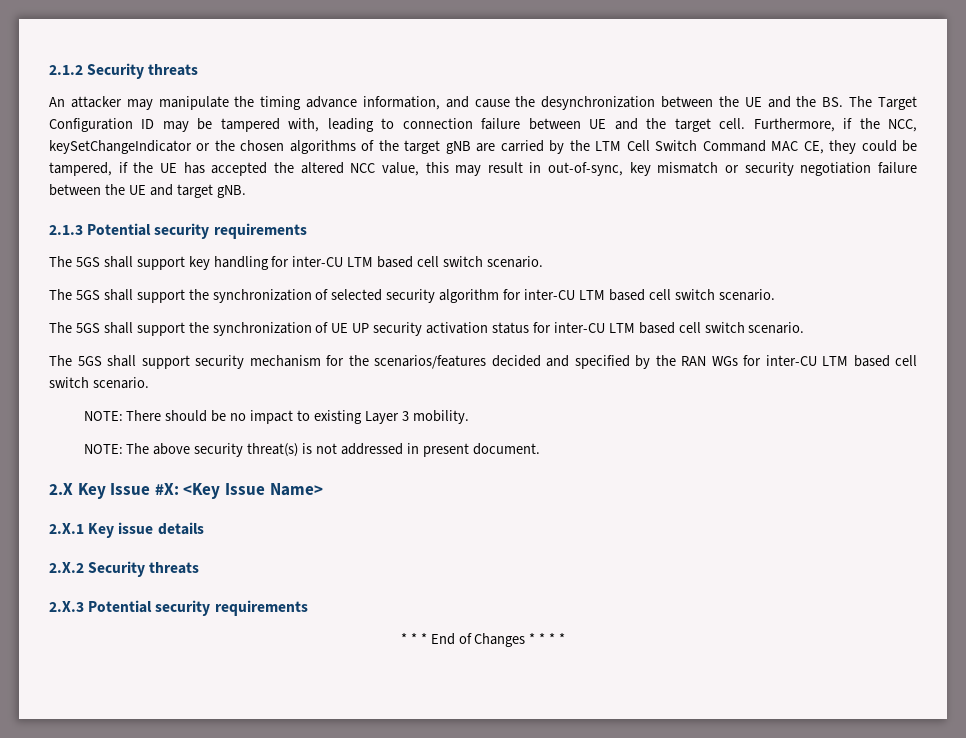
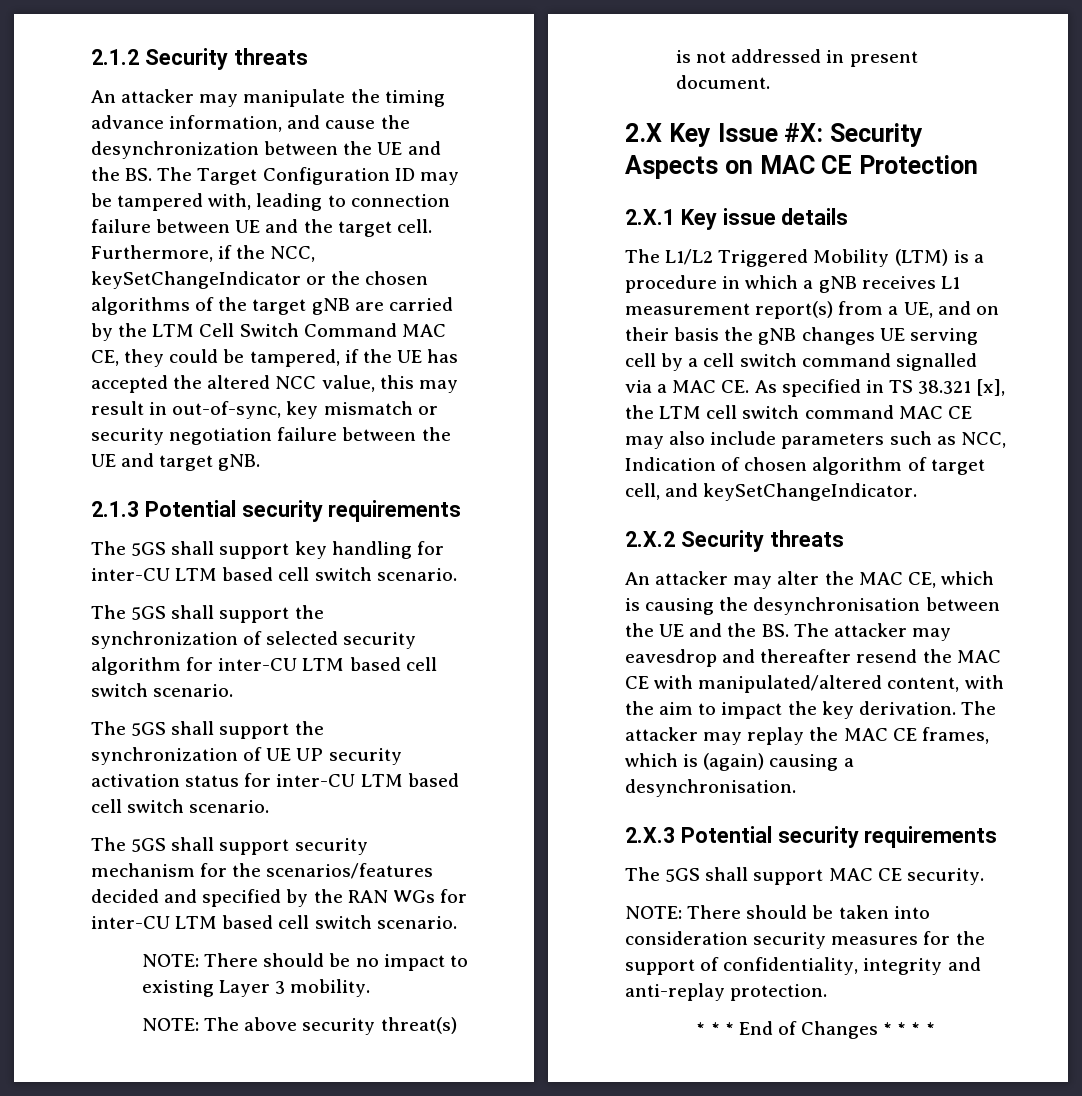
- 2.X Key Issue #X: <Key Issue Name>
+ 2.X Key Issue #X: Security Aspects on MAC CE Protection
  2.X.1 Key issue details
+ The L1/L2 Triggered Mobility (LTM) is a procedure in which a gNB receives L1 measurement report(s) from a UE, and on their basis the gNB changes UE serving cell by a cell switch command signalled via a MAC CE. As specified in TS 38.321 [x], the LTM cell switch command MAC CE may also include parameters such as NCC, Indication of chosen algorithm of target cell, and keySetChangeIndicator.
  2.X.2 Security threats
+ An attacker may alter the MAC CE, which is causing the desynchronisation between the UE and the BS. The attacker may eavesdrop and thereafter resend the MAC CE with manipulated/altered content, with the aim to impact the key derivation. The attacker may replay the MAC CE frames, which is (again) causing a desynchronisation.
  2.X.3 Potential security requirements
+ The 5GS shall support MAC CE security.
+ NOTE: There should be taken into consideration security measures for the support of confidentiality, integrity and anti-replay protection.

